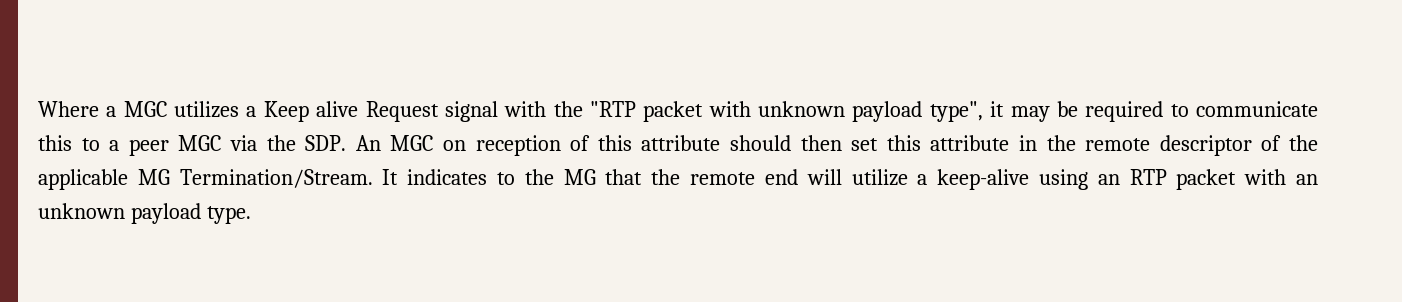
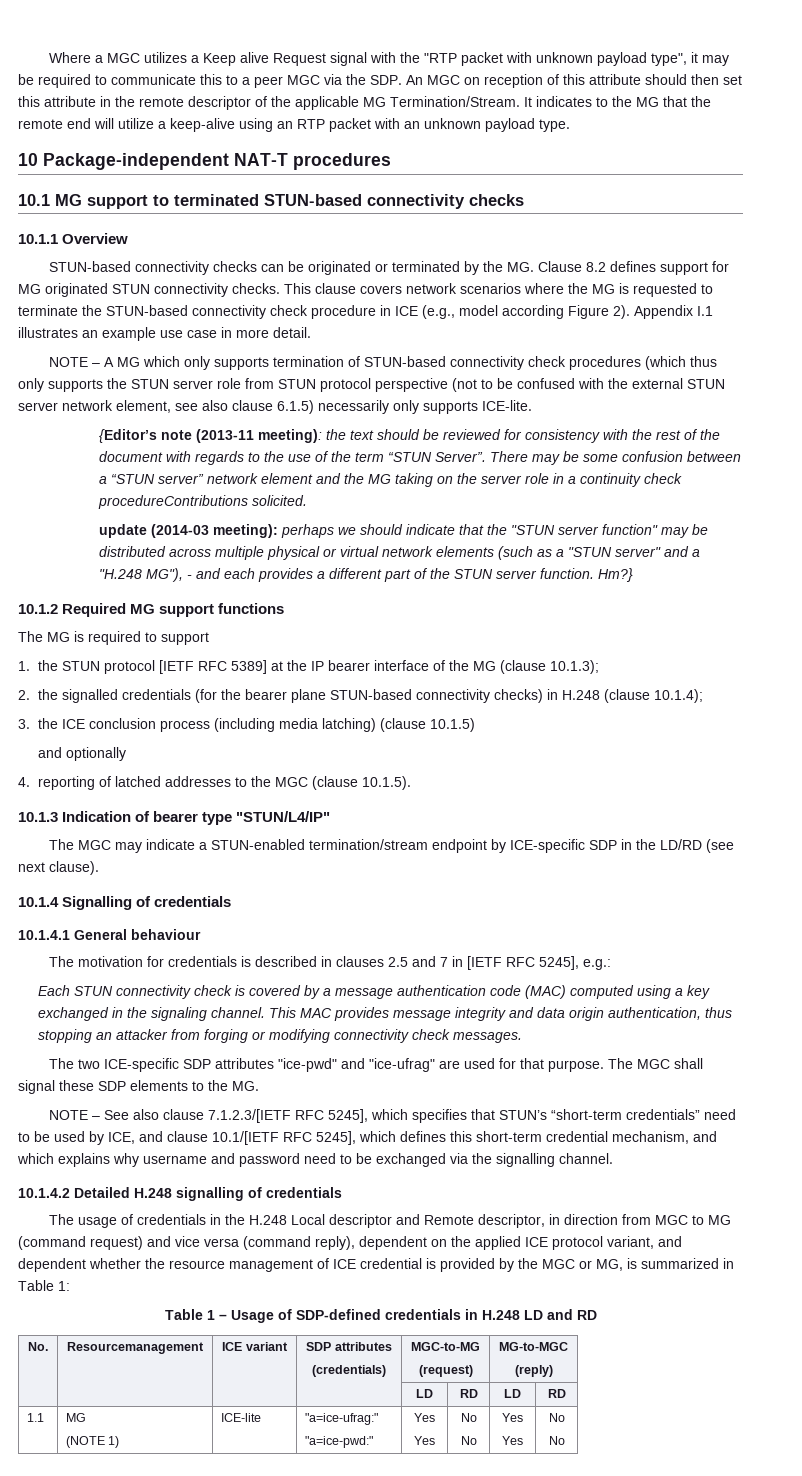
+ 10 Package-independent NAT-T procedures
+ 10.1 MG support to terminated STUN-based connectivity checks
+ 10.1.1 Overview
+ STUN-based connectivity checks can be originated or terminated by the MG. Clause 8.2 defines support for MG originated STUN connectivity checks. This clause covers network scenarios where the MG is requested to terminate the STUN-based connectivity check procedure in ICE (e.g., model according Figure 2). Appendix I.1 illustrates an example use case in more detail.
+ NOTE – A MG which only supports termination of STUN-based connectivity check procedures (which thus only supports the STUN server role from STUN protocol perspective (not to be confused with the external STUN server network element, see also clause 6.1.5) necessarily only supports ICE-lite.
+ {Editor’s note (2013-11 meeting): the text should be reviewed for consistency with the rest of the document with regards to the use of the term “STUN Server”. There may be some confusion between a “STUN server” network element and the MG taking on the server role in a continuity check procedureContributions solicited.
+ update (2014-03 meeting): perhaps we should indicate that the "STUN server function" may be distributed across multiple physical or virtual network elements (such as a "STUN server" and a "H.248 MG"), - and each provides a different part of the STUN server function. Hm?}
+ 10.1.2 Required MG support functions
+ The MG is required to support
+ 1. the STUN protocol [IETF RFC 5389] at the IP bearer interface of the MG (clause 10.1.3);
+ 2. the signalled credentials (for the bearer plane STUN-based connectivity checks) in H.248 (clause 10.1.4);
+ 3. the ICE conclusion process (including media latching) (clause 10.1.5)
+ and optionally
+ 4. reporting of latched addresses to the MGC (clause 10.1.5).
+ 10.1.3 Indication of bearer type "STUN/L4/IP"
+ The MGC may indicate a STUN-enabled termination/stream endpoint by ICE-specific SDP in the LD/RD (see next clause).
+ 10.1.4 Signalling of credentials
+ 10.1.4.1 General behaviour
+ The motivation for credentials is described in clauses 2.5 and 7 in [IETF RFC 5245], e.g.:
+ Each STUN connectivity check is covered by a message authentication code (MAC) computed using a key exchanged in the signaling channel. This MAC provides message integrity and data origin authentication, thus stopping an attacker from forging or modifying connectivity check messages.
+ The two ICE-specific SDP attributes "ice-pwd" and "ice-ufrag" are used for that purpose. The MGC shall signal these SDP elements to the MG.
+ NOTE – See also clause 7.1.2.3/[IETF RFC 5245], which specifies that STUN’s “short-term credentials” need to be used by ICE, and clause 10.1/[IETF RFC 5245], which defines this short-term credential mechanism, and which explains why username and password need to be exchanged via the signalling channel.
+ 10.1.4.2 Detailed H.248 signalling of credentials
+ The usage of credentials in the H.248 Local descriptor and Remote descriptor, in direction from MGC to MG (command request) and vice versa (command reply), dependent on the applied ICE protocol variant, and dependent whether the resource management of ICE credential is provided by the MGC or MG, is summarized in Table 1:
+ Table 1 – Usage of SDP-defined credentials in H.248 LD and RD
+ No. | Resourcemanagement | ICE variant | SDP attributes
+ (credentials) | MGC-to-MG
+ (request) | MG-to-MGC
+ (reply)
+ | | | | LD | RD | LD | RD
+ 1.1 | MG
+ (NOTE 1) | ICE-lite | "a=ice-ufrag:"
+ "a=ice-pwd:" | Yes
+ Yes | No
+ No | Yes
+ Yes | No
+ No

